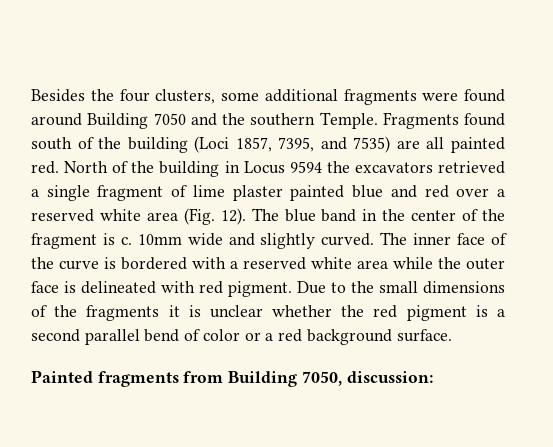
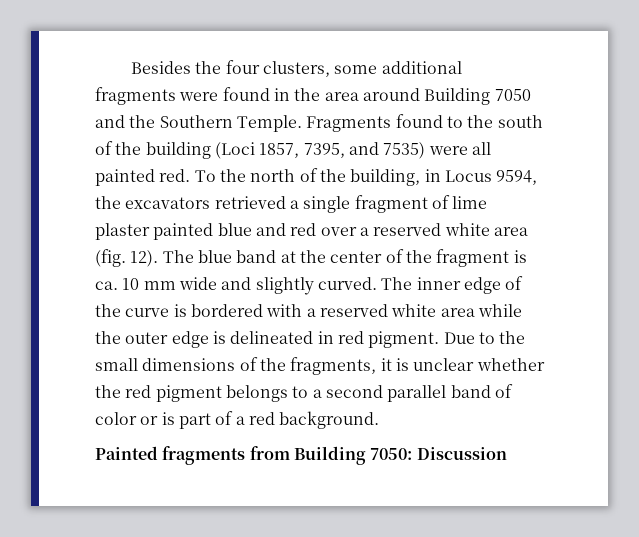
- Besides the four clusters, some additional fragments were found around Building 7050 and the southern Temple.
+ Besides the four clusters, some additional fragments were found in the area around Building 7050 and the Southern Temple.
- Fragments found south of the building (Loci 1857, 7395, and 7535) are all painted red.
+ Fragments found to the south of the building (Loci 1857, 7395, and 7535) were all painted red.
- North of the building in Locus 9594 the excavators retrieved a single fragment of lime plaster painted blue and red over a reserved white area (Fig. 12).
+ To the north of the building, in Locus 9594, the excavators retrieved a single fragment of lime plaster painted blue and red over a reserved white area (fig. 12).
- The blue band in the center of the fragment is c. 10mm wide and slightly curved.
+ The blue band at the center of the fragment is ca. 10 mm wide and slightly curved.
- The inner face of the curve is bordered with a reserved white area while the outer face is delineated with red pigment.
+ The inner edge of the curve is bordered with a reserved white area while the outer edge is delineated in red pigment.
- Due to the small dimensions of the fragments it is unclear whether the red pigment is a second parallel bend of color or a red background surface.
+ Due to the small dimensions of the fragments, it is unclear whether the red pigment belongs to a second parallel band of color or is part of a red background.
- Painted fragments from Building 7050, discussion:
+ Painted fragments from Building 7050: Discussion

